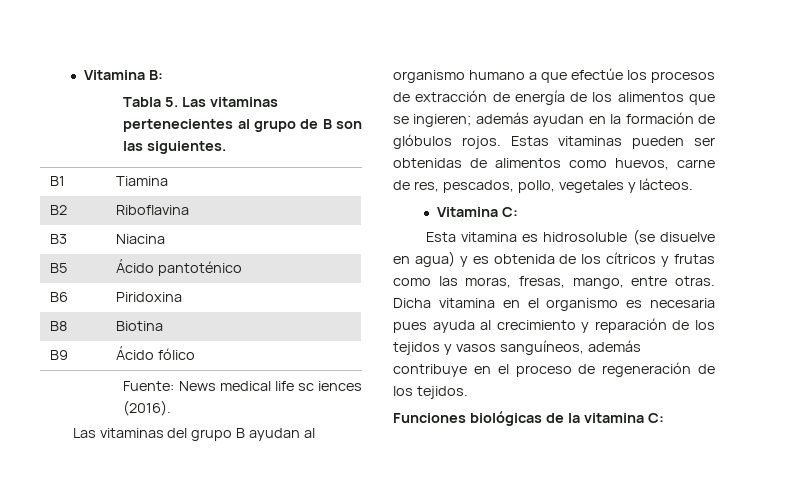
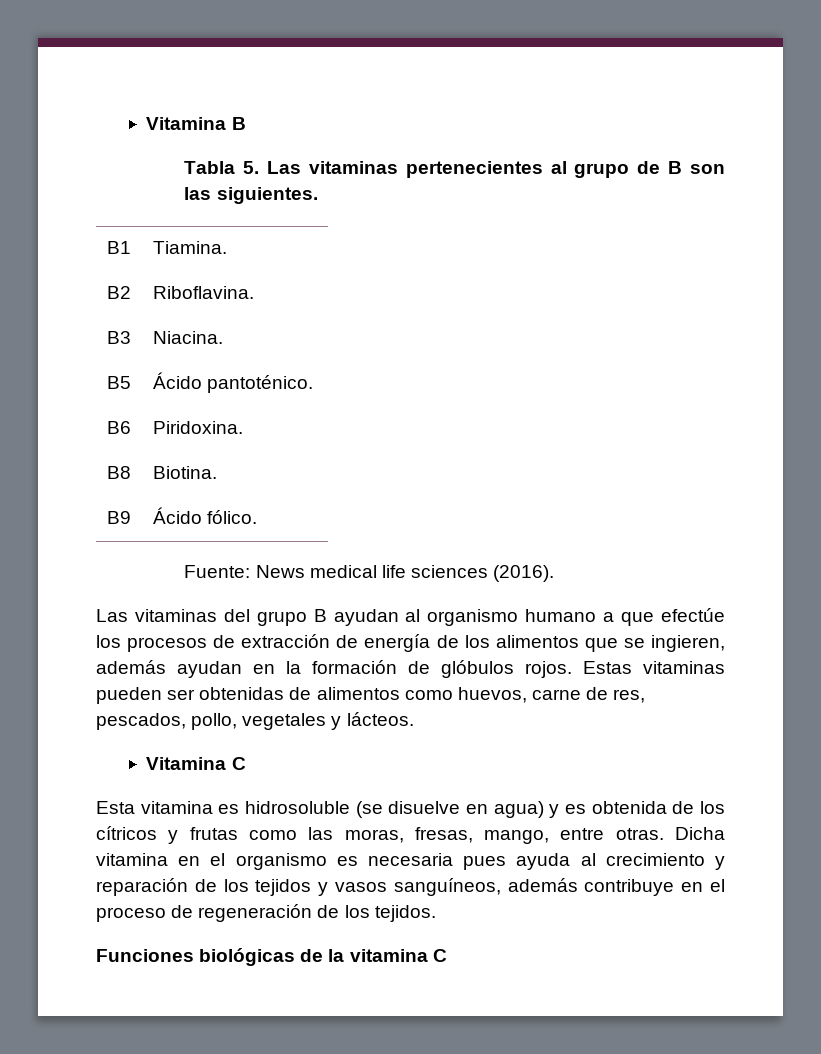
- Vitamina B:
+ Vitamina B
- B1 | Tiamina
+ B1 | Tiamina.
- B2 | Riboflavina
+ B2 | Riboflavina.
- B3 | Niacina
+ B3 | Niacina.
- B5 | Ácido pantoténico
+ B5 | Ácido pantoténico.
- B6 | Piridoxina
+ B6 | Piridoxina.
- B8 | Biotina
+ B8 | Biotina.
- B9 | Ácido fólico
+ B9 | Ácido fólico.
- Fuente: News medical life sc iences (2016).
+ Fuente: News medical life sciences (2016).
- Las vitaminas del grupo B ayudan al organismo humano a que efectúe los procesos de extracción de energía de los alimentos que se ingieren; además ayudan en la formación de glóbulos rojos.
+ Las vitaminas del grupo B ayudan al organismo humano a que efectúe los procesos de extracción de energía de los alimentos que se ingieren, además ayudan en la formación de glóbulos rojos.
- Vitamina C:
+ Vitamina C
- Funciones biológicas de la vitamina C:
+ Funciones biológicas de la vitamina C

